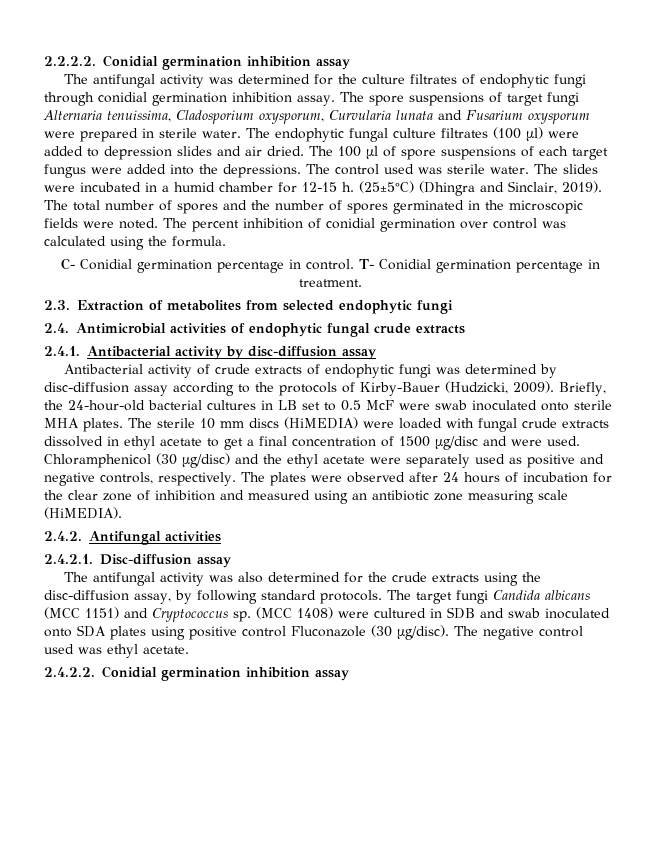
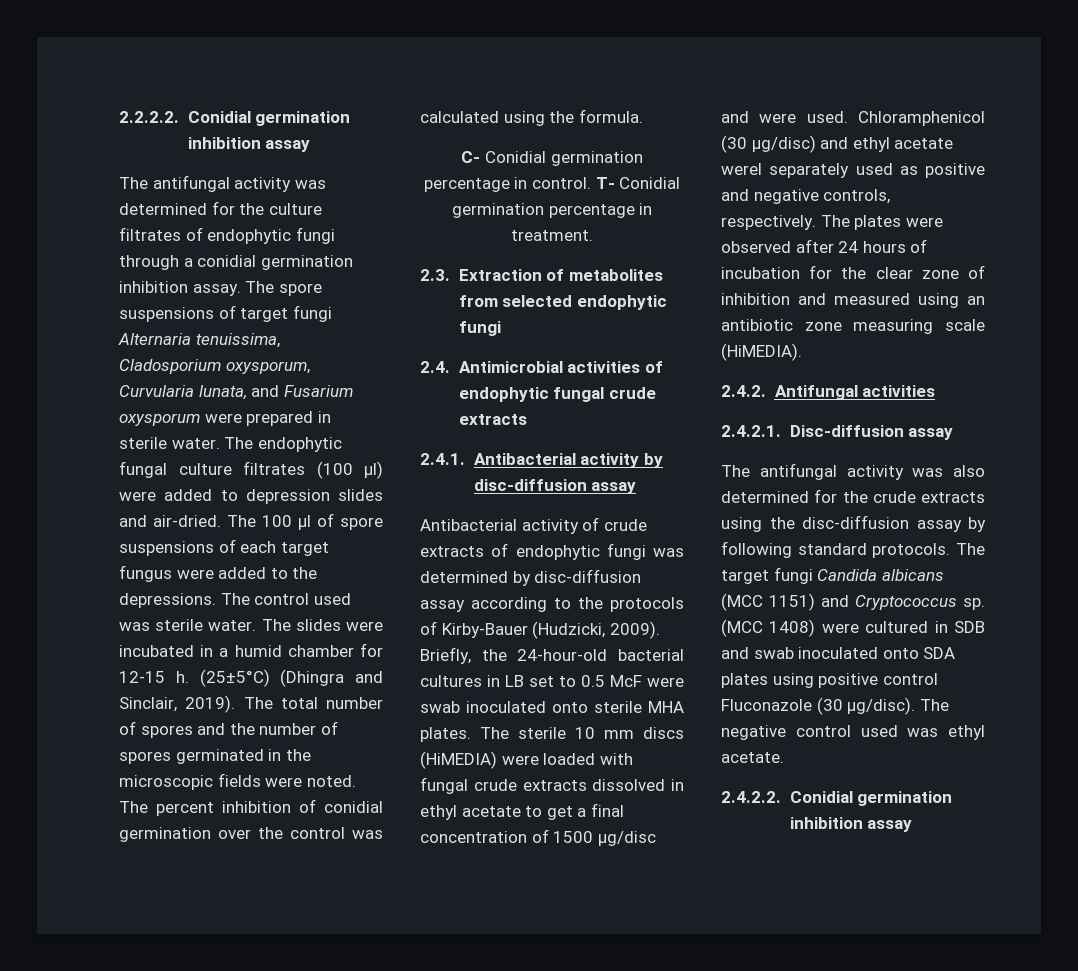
- The antifungal activity was determined for the culture filtrates of endophytic fungi through conidial germination inhibition assay.
+ The antifungal activity was determined for the culture filtrates of endophytic fungi through a conidial germination inhibition assay.
- The spore suspensions of target fungi Alternaria tenuissima, Cladosporium oxysporum, Curvularia lunata and Fusarium oxysporum were prepared in sterile water.
+ The spore suspensions of target fungi Alternaria tenuissima, Cladosporium oxysporum, Curvularia lunata, and Fusarium oxysporum were prepared in sterile water.
- The endophytic fungal culture filtrates (100 μl) were added to depression slides and air dried.
+ The endophytic fungal culture filtrates (100 μl) were added to depression slides and air-dried.
- The 100 μl of spore suspensions of each target fungus were added into the depressions.
+ The 100 μl of spore suspensions of each target fungus were added to the depressions.
- The percent inhibition of conidial germination over control was calculated using the formula.
+ The percent inhibition of conidial germination over the control was calculated using the formula.
- Chloramphenicol (30 µg/disc) and the ethyl acetate were separately used as positive and negative controls, respectively.
+ Chloramphenicol (30 µg/disc) and ethyl acetate werel separately used as positive and negative controls, respectively.
- The antifungal activity was also determined for the crude extracts using the disc-diffusion assay, by following standard protocols.
+ The antifungal activity was also determined for the crude extracts using the disc-diffusion assay by following standard protocols.

